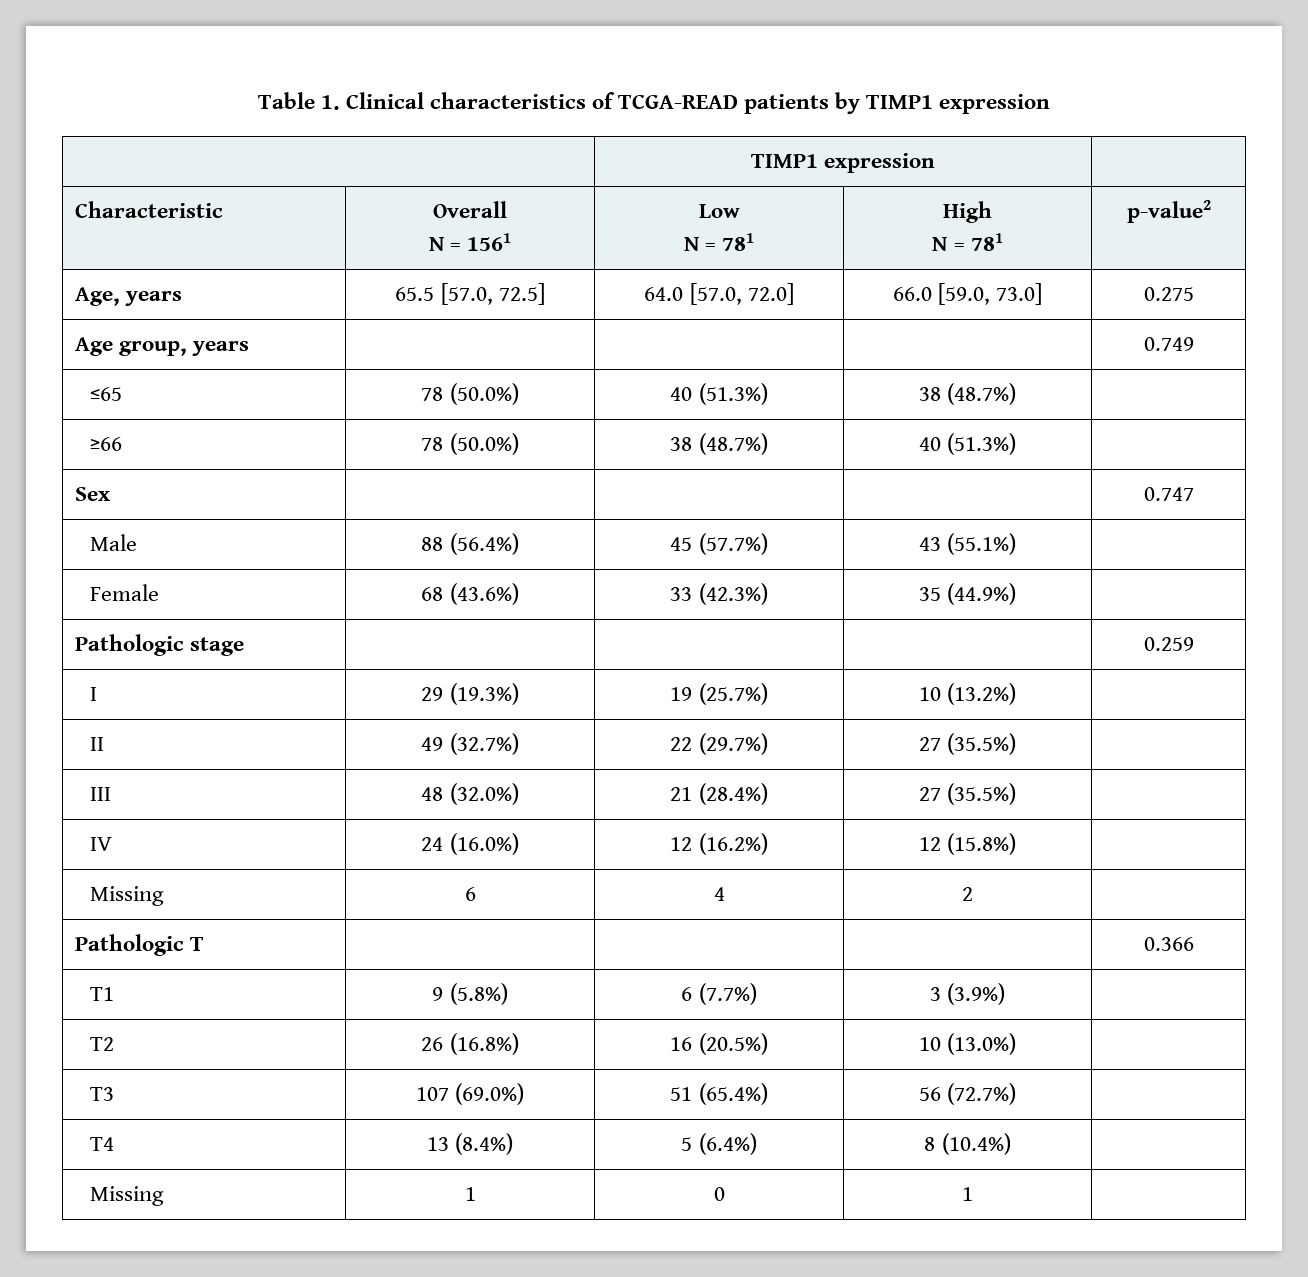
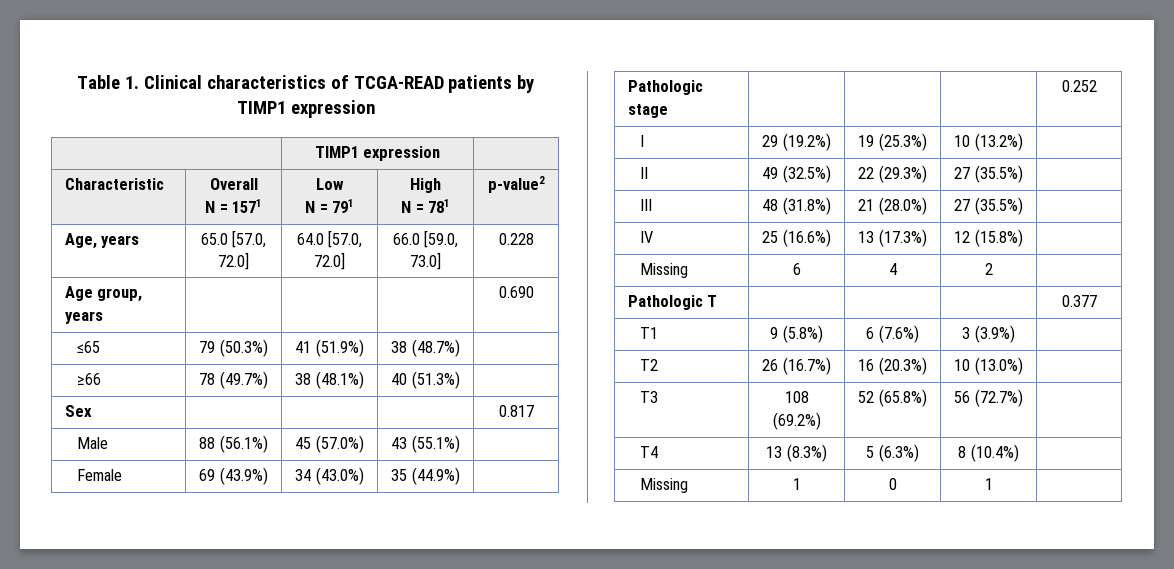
  Characteristic | Overall
- N = 1561 | Low
- N = 781 | High
+ N = 1571 | Low
+ N = 791 | High
- Age, years | 65.5 [57.0, 72.5] | 64.0 [57.0, 72.0] | 66.0 [59.0, 73.0] | 0.275
+ Age, years | 65.0 [57.0, 72.0] | 64.0 [57.0, 72.0] | 66.0 [59.0, 73.0] | 0.228
- Age group, years | | | | 0.749
+ Age group, years | | | | 0.690
- ≤65 | 78 (50.0%) | 40 (51.3%) | 38 (48.7%) |
+ ≤65 | 79 (50.3%) | 41 (51.9%) | 38 (48.7%) |
- ≥66 | 78 (50.0%) | 38 (48.7%) | 40 (51.3%) |
+ ≥66 | 78 (49.7%) | 38 (48.1%) | 40 (51.3%) |
- Sex | | | | 0.747
+ Sex | | | | 0.817
- Male | 88 (56.4%) | 45 (57.7%) | 43 (55.1%) |
+ Male | 88 (56.1%) | 45 (57.0%) | 43 (55.1%) |
- Female | 68 (43.6%) | 33 (42.3%) | 35 (44.9%) |
+ Female | 69 (43.9%) | 34 (43.0%) | 35 (44.9%) |
- Pathologic stage | | | | 0.259
+ Pathologic stage | | | | 0.252
- I | 29 (19.3%) | 19 (25.7%) | 10 (13.2%) |
+ I | 29 (19.2%) | 19 (25.3%) | 10 (13.2%) |
- II | 49 (32.7%) | 22 (29.7%) | 27 (35.5%) |
+ II | 49 (32.5%) | 22 (29.3%) | 27 (35.5%) |
- III | 48 (32.0%) | 21 (28.4%) | 27 (35.5%) |
+ III | 48 (31.8%) | 21 (28.0%) | 27 (35.5%) |
- IV | 24 (16.0%) | 12 (16.2%) | 12 (15.8%) |
+ IV | 25 (16.6%) | 13 (17.3%) | 12 (15.8%) |
- Pathologic T | | | | 0.366
+ Pathologic T | | | | 0.377
- T1 | 9 (5.8%) | 6 (7.7%) | 3 (3.9%) |
+ T1 | 9 (5.8%) | 6 (7.6%) | 3 (3.9%) |
- T2 | 26 (16.8%) | 16 (20.5%) | 10 (13.0%) |
+ T2 | 26 (16.7%) | 16 (20.3%) | 10 (13.0%) |
- T3 | 107 (69.0%) | 51 (65.4%) | 56 (72.7%) |
+ T3 | 108 (69.2%) | 52 (65.8%) | 56 (72.7%) |
- T4 | 13 (8.4%) | 5 (6.4%) | 8 (10.4%) |
+ T4 | 13 (8.3%) | 5 (6.3%) | 8 (10.4%) |

